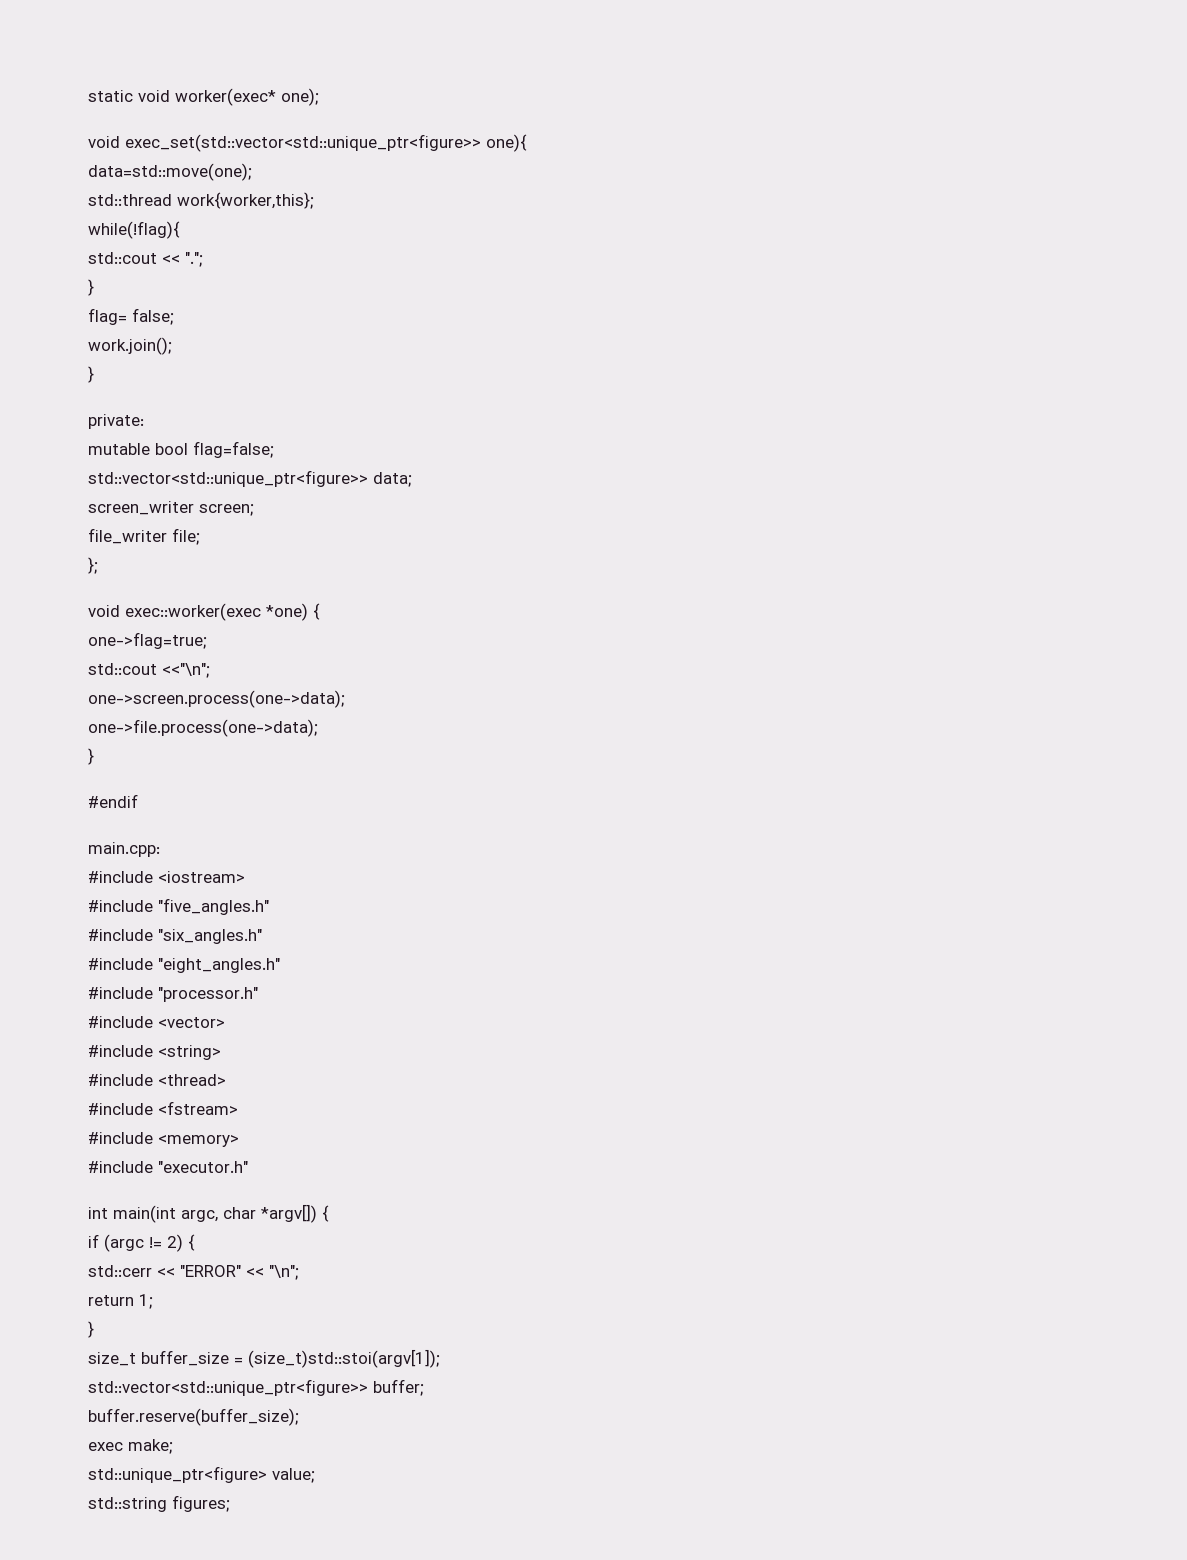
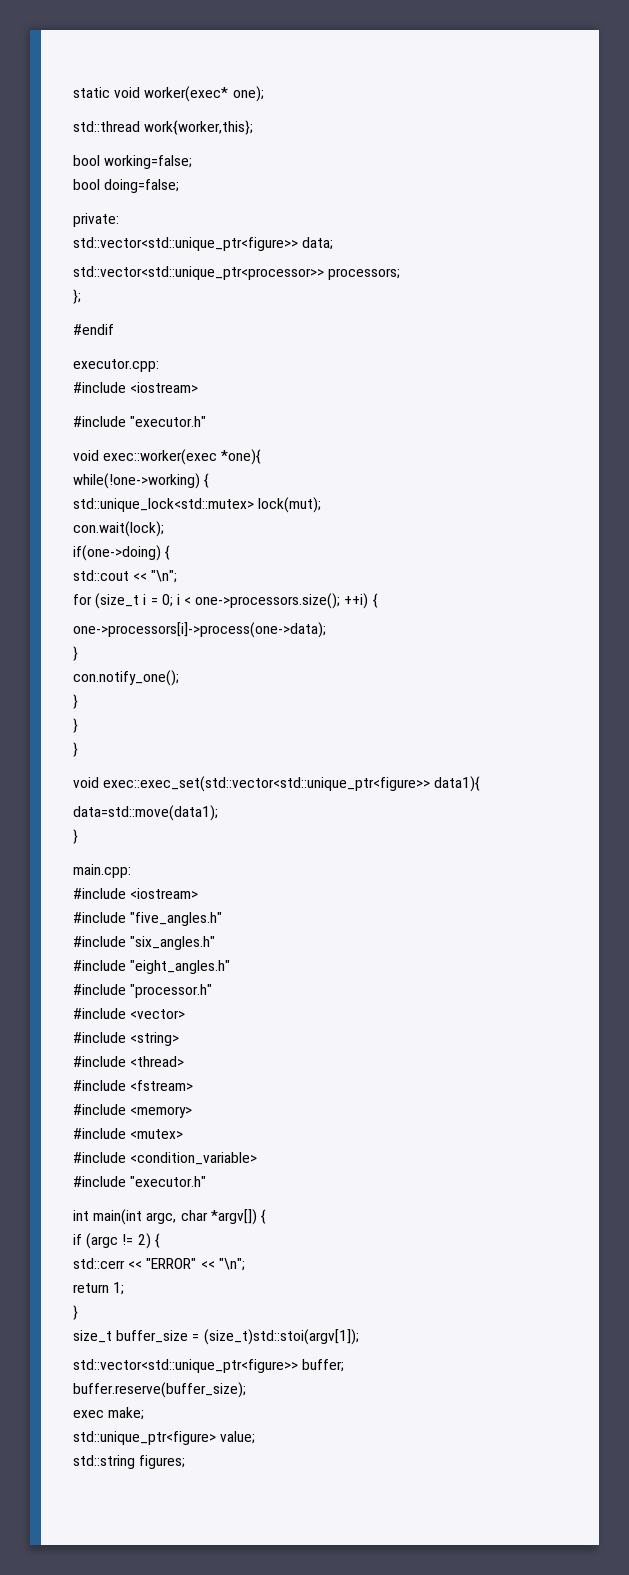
- void exec_set(std::vector<std::unique_ptr<figure>> one){
- data=std::move(one);
  std::thread work{worker,this};
- while(!flag){
- std::cout << ".";
- }
- flag= false;
- work.join();
- }
+ bool working=false;
+ bool doing=false;
  private:
- mutable bool flag=false;
  std::vector<std::unique_ptr<figure>> data;
- screen_writer screen;
- file_writer file;
+ std::vector<std::unique_ptr<processor>> processors;
  };
+ #endif
+ executor.cpp:
+ #include <iostream>
+ #include "executor.h"
- void exec::worker(exec *one) {
- one->flag=true;
- std::cout <<"\n";
- one->screen.process(one->data);
- one->file.process(one->data);
+ void exec::worker(exec *one){
+ while(!one->working) {
+ std::unique_lock<std::mutex> lock(mut);
+ con.wait(lock);
+ if(one->doing) {
+ std::cout << "\n";
+ for (size_t i = 0; i < one->processors.size(); ++i) {
+ one->processors[i]->process(one->data);
  }
- #endif
+ con.notify_one();
+ }
+ }
+ }
+ void exec::exec_set(std::vector<std::unique_ptr<figure>> data1){
+ data=std::move(data1);
+ }
+ #include <mutex>
+ #include <condition_variable>

